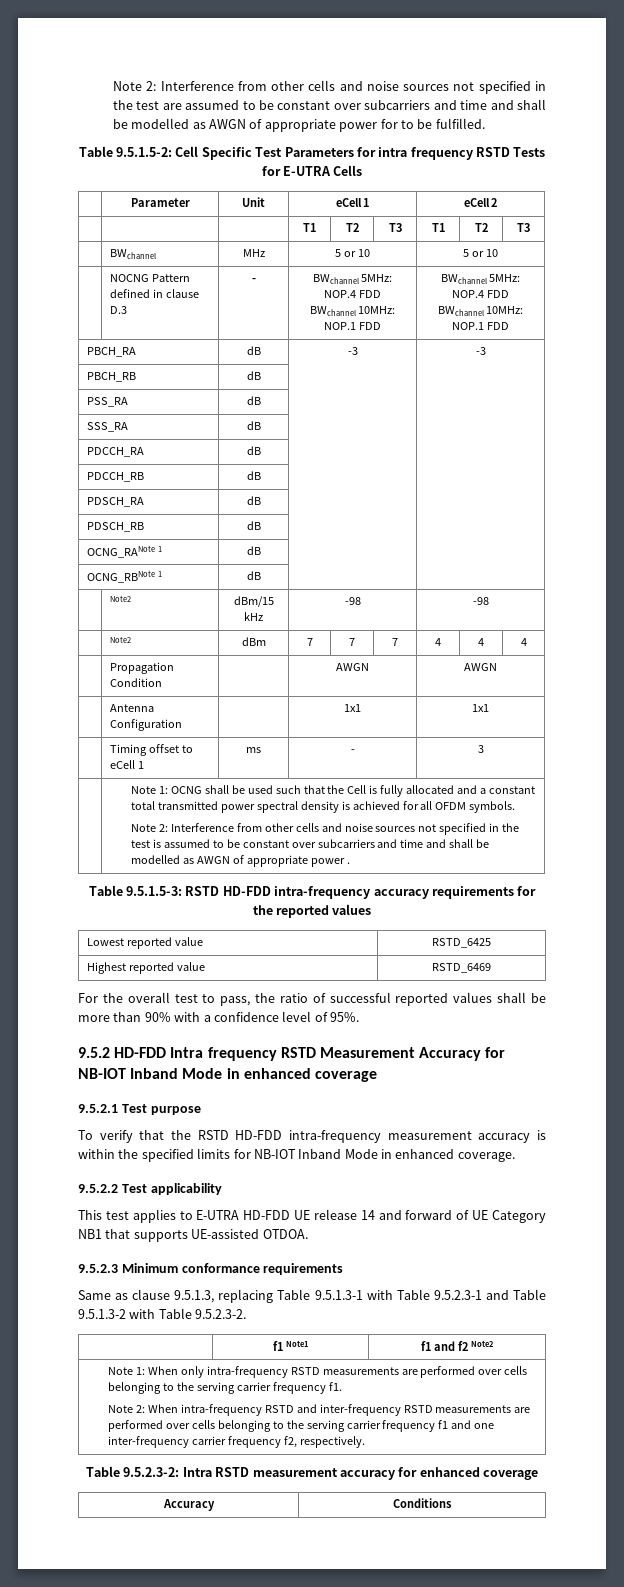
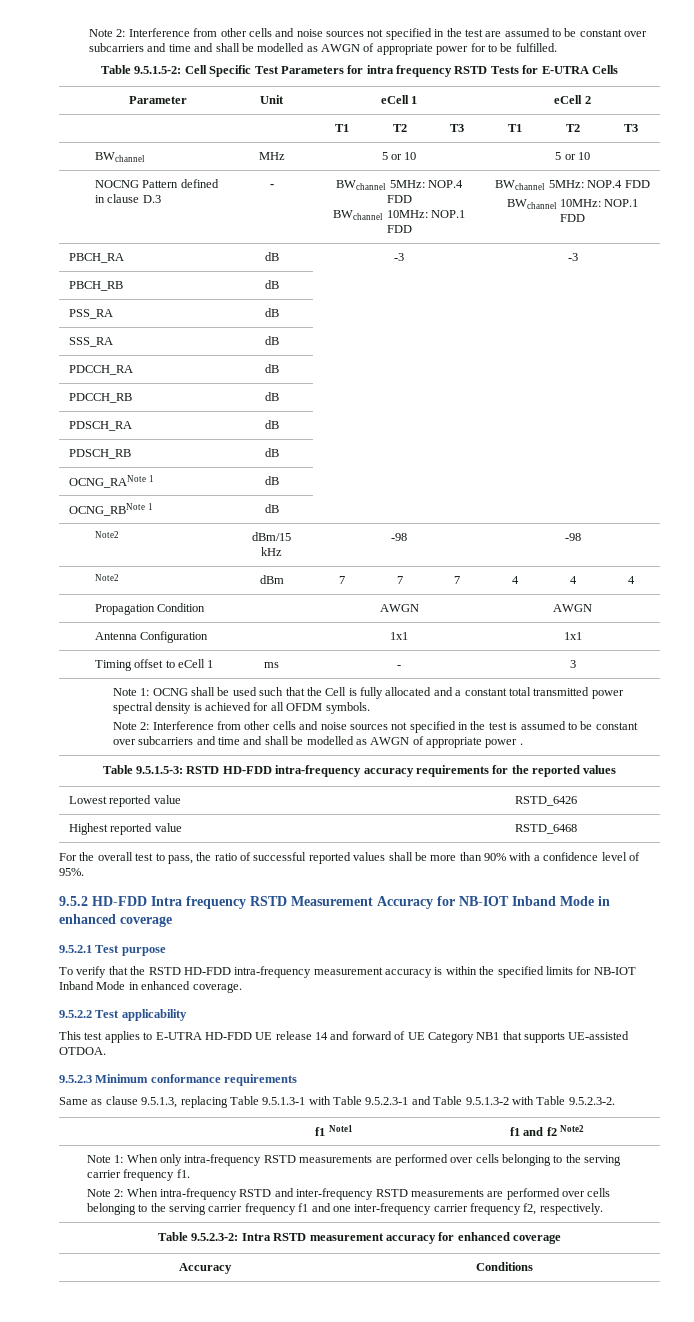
- Lowest reported value | RSTD_6425
+ Lowest reported value | RSTD_6426
- Highest reported value | RSTD_6469
+ Highest reported value | RSTD_6468

